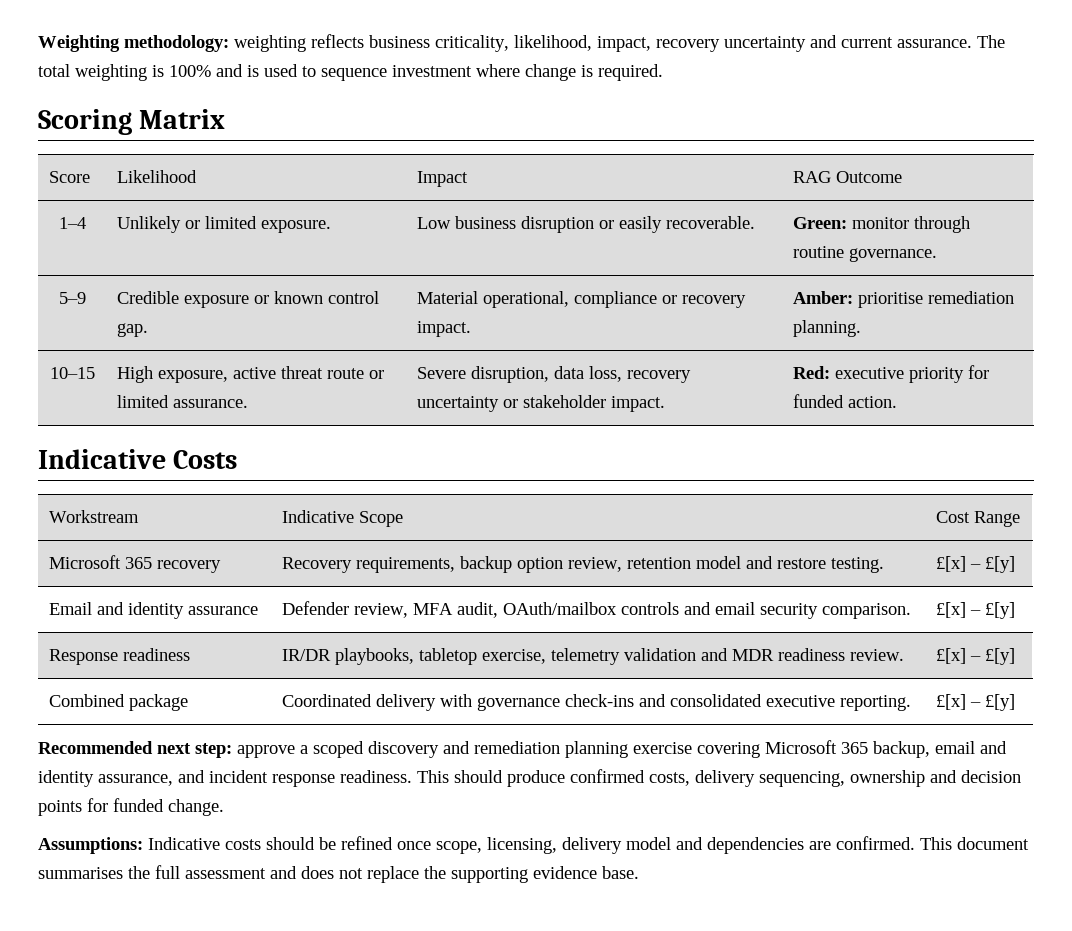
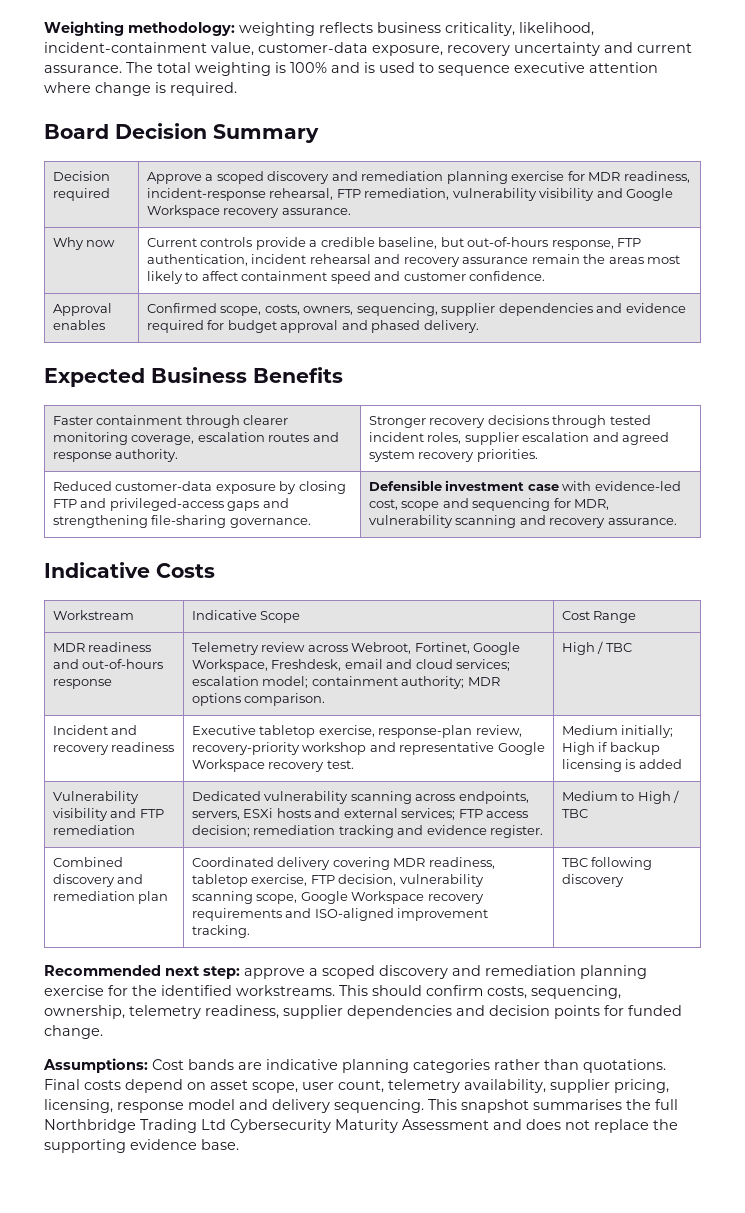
- Weighting methodology: weighting reflects business criticality, likelihood, impact, recovery uncertainty and current assurance.
+ Weighting methodology: weighting reflects business criticality, likelihood, incident-containment value, customer-data exposure, recovery uncertainty and current assurance.
- The total weighting is 100% and is used to sequence investment where change is required.
+ The total weighting is 100% and is used to sequence executive attention where change is required.
- Scoring Matrix
- Score | Likelihood | Impact | RAG Outcome
- 1–4 | Unlikely or limited exposure. | Low business disruption or easily recoverable. | Green: monitor through routine governance.
- 5–9 | Credible exposure or known control gap. | Material operational, compliance or recovery impact. | Amber: prioritise remediation planning.
- 10–15 | High exposure, active threat route or limited assurance. | Severe disruption, data loss, recovery uncertainty or stakeholder impact. | Red: executive priority for funded action.
+ Board Decision Summary
+ Decision required | Approve a scoped discovery and remediation planning exercise for MDR readiness, incident-response rehearsal, FTP remediation, vulnerability visibility and Google Workspace recovery assurance.
+ Why now | Current controls provide a credible baseline, but out-of-hours response, FTP authentication, incident rehearsal and recovery assurance remain the areas most likely to affect containment speed and customer confidence.
+ Approval enables | Confirmed scope, costs, owners, sequencing, supplier dependencies and evidence required for budget approval and phased delivery.
+ Expected Business Benefits
+ Faster containment through clearer monitoring coverage, escalation routes and response authority. | Stronger recovery decisions through tested incident roles, supplier escalation and agreed system recovery priorities.
+ Reduced customer-data exposure by closing FTP and privileged-access gaps and strengthening file-sharing governance. | Defensible investment case with evidence-led cost, scope and sequencing for MDR, vulnerability scanning and recovery assurance.
- Microsoft 365 recovery | Recovery requirements, backup option review, retention model and restore testing. | £[x] – £[y]
- Email and identity assurance | Defender review, MFA audit, OAuth/mailbox controls and email security comparison. | £[x] – £[y]
- Response readiness | IR/DR playbooks, tabletop exercise, telemetry validation and MDR readiness review. | £[x] – £[y]
- Combined package | Coordinated delivery with governance check-ins and consolidated executive reporting. | £[x] – £[y]
+ MDR readiness and out-of-hours response | Telemetry review across Webroot, Fortinet, Google Workspace, Freshdesk, email and cloud services; escalation model; containment authority; MDR options comparison. | High / TBC
+ Incident and recovery readiness | Executive tabletop exercise, response-plan review, recovery-priority workshop and representative Google Workspace recovery test. | Medium initially; High if backup licensing is added
+ Vulnerability visibility and FTP remediation | Dedicated vulnerability scanning across endpoints, servers, ESXi hosts and external services; FTP access decision; remediation tracking and evidence register. | Medium to High / TBC
+ Combined discovery and remediation plan | Coordinated delivery covering MDR readiness, tabletop exercise, FTP decision, vulnerability scanning scope, Google Workspace recovery requirements and ISO-aligned improvement tracking. | TBC following discovery
- Recommended next step: approve a scoped discovery and remediation planning exercise covering Microsoft 365 backup, email and identity assurance, and incident response readiness. This should produce confirmed costs, delivery sequencing, ownership and decision points for funded change.
+ Recommended next step: approve a scoped discovery and remediation planning exercise for the identified workstreams. This should confirm costs, sequencing, ownership, telemetry readiness, supplier dependencies and decision points for funded change.
- Assumptions: Indicative costs should be refined once scope, licensing, delivery model and dependencies are confirmed. This document summarises the full assessment and does not replace the supporting evidence base.
+ Assumptions: Cost bands are indicative planning categories rather than quotations. Final costs depend on asset scope, user count, telemetry availability, supplier pricing, licensing, response model and delivery sequencing. This snapshot summarises the full Northbridge Trading Ltd Cybersecurity Maturity Assessment and does not replace the supporting evidence base.

